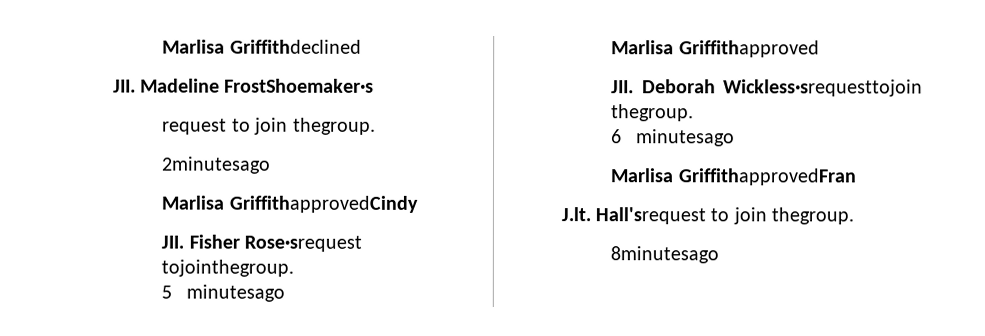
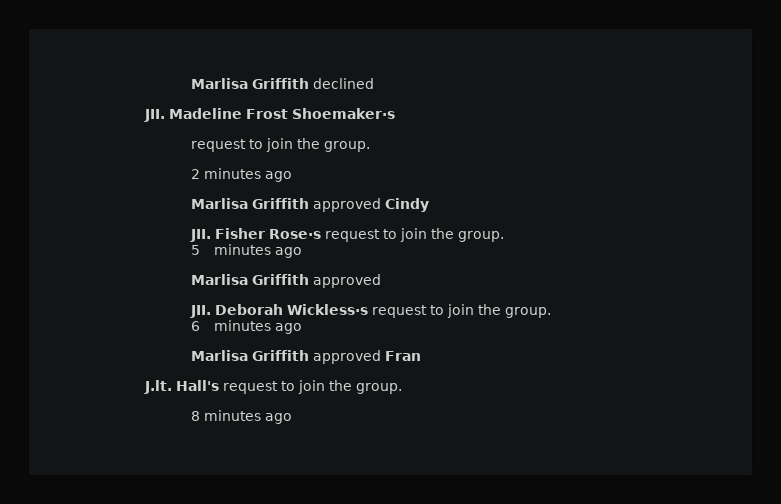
- Marlisa Griffithdeclined
+ Marlisa Griffith declined
- JII. Madeline FrostShoemaker·s
- request to join thegroup.
- 2minutesago
- Marlisa GriffithapprovedCindy
- JII. Fisher Rose·srequest tojointhegroup.
+ JII. Madeline Frost Shoemaker·s
+ request to join the group.
+ 2 minutes ago
+ Marlisa Griffith approved Cindy
+ JII. Fisher Rose·s request to join the group.
- 5 minutesago
- Marlisa Griffithapproved
+ 5 minutes ago
+ Marlisa Griffith approved
- JII. Deborah Wickless·srequesttojoin thegroup.
+ JII. Deborah Wickless·s request to join the group.
- 6 minutesago
- Marlisa GriffithapprovedFran
- J.lt. Hall'srequest to join thegroup.
- 8minutesago
+ 6 minutes ago
+ Marlisa Griffith approved Fran
+ J.lt. Hall's request to join the group.
+ 8 minutes ago

